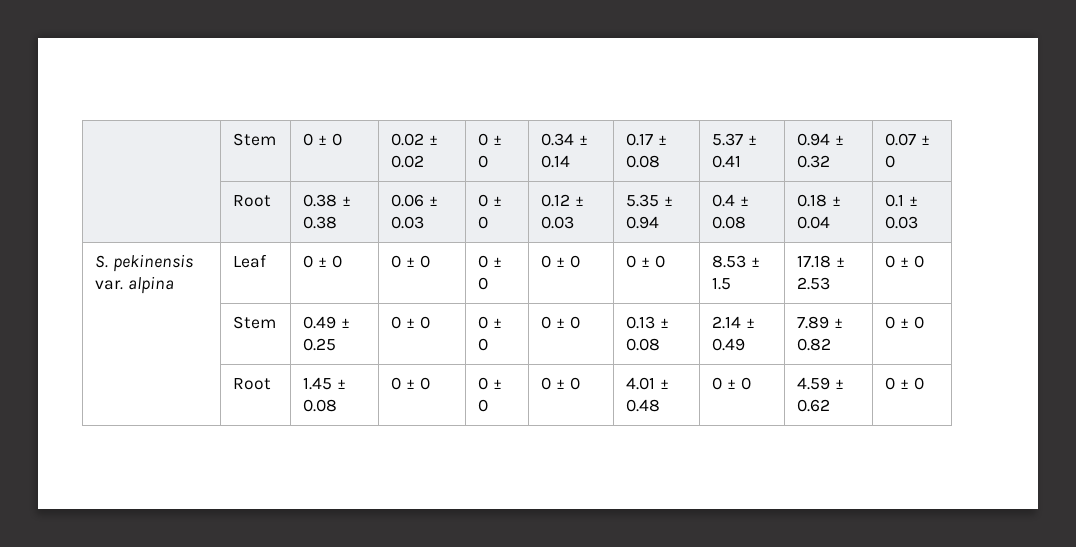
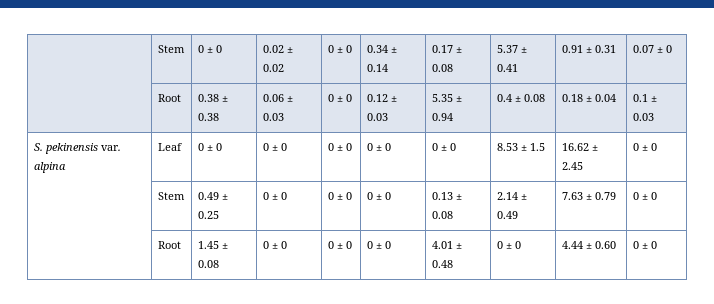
- | Stem | 0 ± 0 | 0.02 ± 0.02 | 0 ± 0 | 0.34 ± 0.14 | 0.17 ± 0.08 | 5.37 ± 0.41 | 0.94 ± 0.32 | 0.07 ± 0
+ | Stem | 0 ± 0 | 0.02 ± 0.02 | 0 ± 0 | 0.34 ± 0.14 | 0.17 ± 0.08 | 5.37 ± 0.41 | 0.91 ± 0.31 | 0.07 ± 0
- S. pekinensis var. alpina | Leaf | 0 ± 0 | 0 ± 0 | 0 ± 0 | 0 ± 0 | 0 ± 0 | 8.53 ± 1.5 | 17.18 ± 2.53 | 0 ± 0
+ S. pekinensis var. alpina | Leaf | 0 ± 0 | 0 ± 0 | 0 ± 0 | 0 ± 0 | 0 ± 0 | 8.53 ± 1.5 | 16.62 ± 2.45 | 0 ± 0
- | Stem | 0.49 ± 0.25 | 0 ± 0 | 0 ± 0 | 0 ± 0 | 0.13 ± 0.08 | 2.14 ± 0.49 | 7.89 ± 0.82 | 0 ± 0
+ | Stem | 0.49 ± 0.25 | 0 ± 0 | 0 ± 0 | 0 ± 0 | 0.13 ± 0.08 | 2.14 ± 0.49 | 7.63 ± 0.79 | 0 ± 0
- | Root | 1.45 ± 0.08 | 0 ± 0 | 0 ± 0 | 0 ± 0 | 4.01 ± 0.48 | 0 ± 0 | 4.59 ± 0.62 | 0 ± 0
+ | Root | 1.45 ± 0.08 | 0 ± 0 | 0 ± 0 | 0 ± 0 | 4.01 ± 0.48 | 0 ± 0 | 4.44 ± 0.60 | 0 ± 0

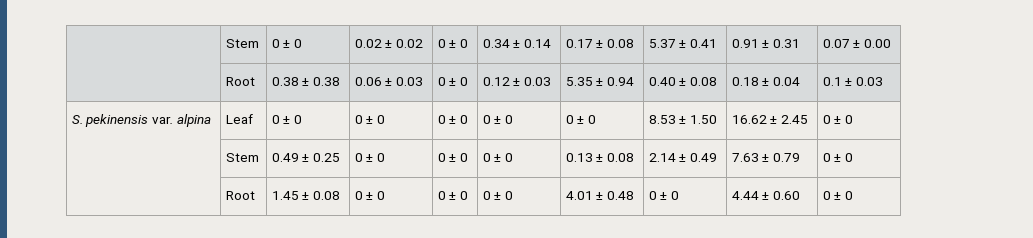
- | Stem | 0 ± 0 | 0.02 ± 0.02 | 0 ± 0 | 0.34 ± 0.14 | 0.17 ± 0.08 | 5.37 ± 0.41 | 0.91 ± 0.31 | 0.07 ± 0
+ | Stem | 0 ± 0 | 0.02 ± 0.02 | 0 ± 0 | 0.34 ± 0.14 | 0.17 ± 0.08 | 5.37 ± 0.41 | 0.91 ± 0.31 | 0.07 ± 0.00
- | Root | 0.38 ± 0.38 | 0.06 ± 0.03 | 0 ± 0 | 0.12 ± 0.03 | 5.35 ± 0.94 | 0.4 ± 0.08 | 0.18 ± 0.04 | 0.1 ± 0.03
+ | Root | 0.38 ± 0.38 | 0.06 ± 0.03 | 0 ± 0 | 0.12 ± 0.03 | 5.35 ± 0.94 | 0.40 ± 0.08 | 0.18 ± 0.04 | 0.1 ± 0.03
- S. pekinensis var. alpina | Leaf | 0 ± 0 | 0 ± 0 | 0 ± 0 | 0 ± 0 | 0 ± 0 | 8.53 ± 1.5 | 16.62 ± 2.45 | 0 ± 0
+ S. pekinensis var. alpina | Leaf | 0 ± 0 | 0 ± 0 | 0 ± 0 | 0 ± 0 | 0 ± 0 | 8.53 ± 1.50 | 16.62 ± 2.45 | 0 ± 0

